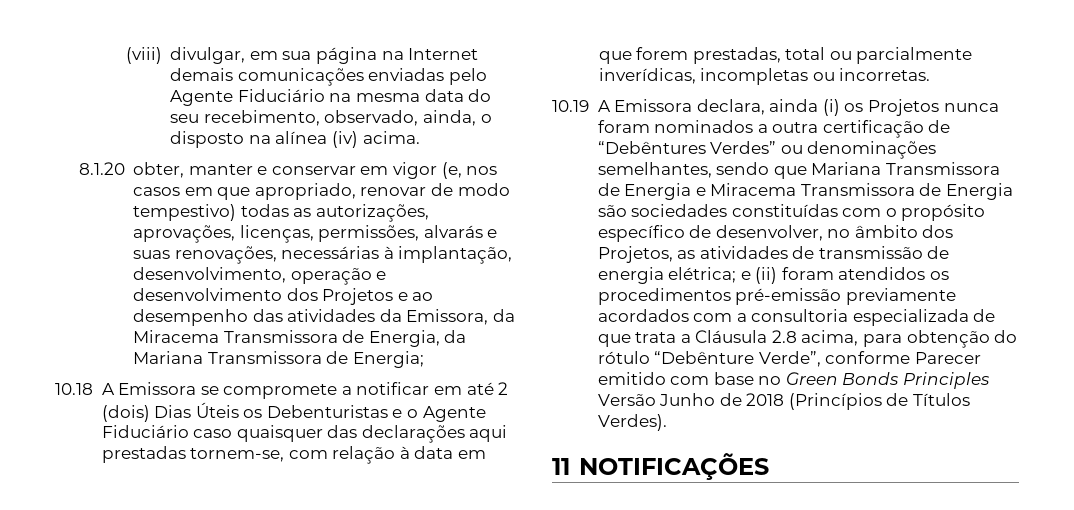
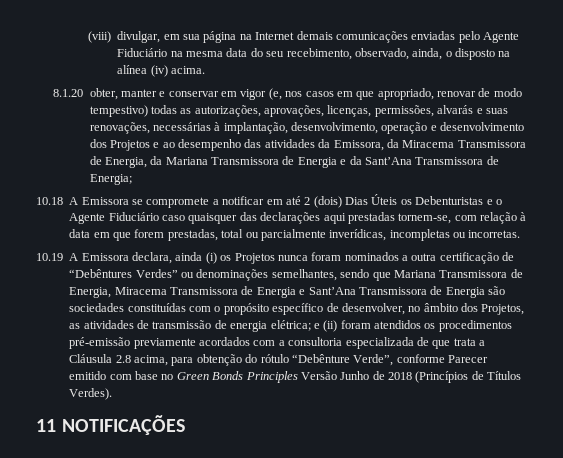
- 8.1.20 obter, manter e conservar em vigor (e, nos casos em que apropriado, renovar de modo tempestivo) todas as autorizações, aprovações, licenças, permissões, alvarás e suas renovações, necessárias à implantação, desenvolvimento, operação e desenvolvimento dos Projetos e ao desempenho das atividades da Emissora, da Miracema Transmissora de Energia, da Mariana Transmissora de Energia;
+ 8.1.20 obter, manter e conservar em vigor (e, nos casos em que apropriado, renovar de modo tempestivo) todas as autorizações, aprovações, licenças, permissões, alvarás e suas renovações, necessárias à implantação, desenvolvimento, operação e desenvolvimento dos Projetos e ao desempenho das atividades da Emissora, da Miracema Transmissora de Energia, da Mariana Transmissora de Energia e da Sant’Ana Transmissora de Energia;
- 10.19 A Emissora declara, ainda (i) os Projetos nunca foram nominados a outra certificação de “Debêntures Verdes” ou denominações semelhantes, sendo que Mariana Transmissora de Energia e Miracema Transmissora de Energia são sociedades constituídas com o propósito específico de desenvolver, no âmbito dos Projetos, as atividades de transmissão de energia elétrica;
+ 10.19 A Emissora declara, ainda (i) os Projetos nunca foram nominados a outra certificação de “Debêntures Verdes” ou denominações semelhantes, sendo que Mariana Transmissora de Energia, Miracema Transmissora de Energia e Sant’Ana Transmissora de Energia são sociedades constituídas com o propósito específico de desenvolver, no âmbito dos Projetos, as atividades de transmissão de energia elétrica;

